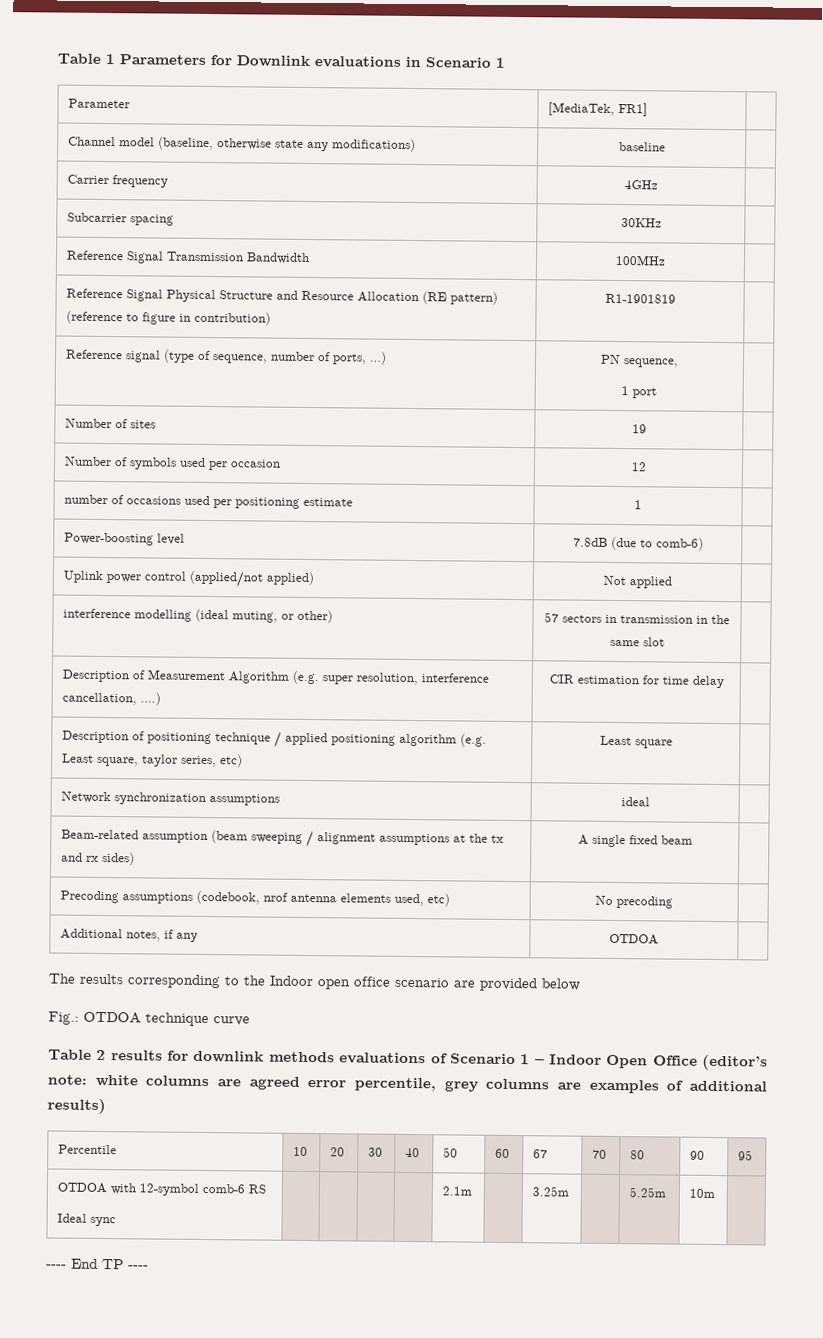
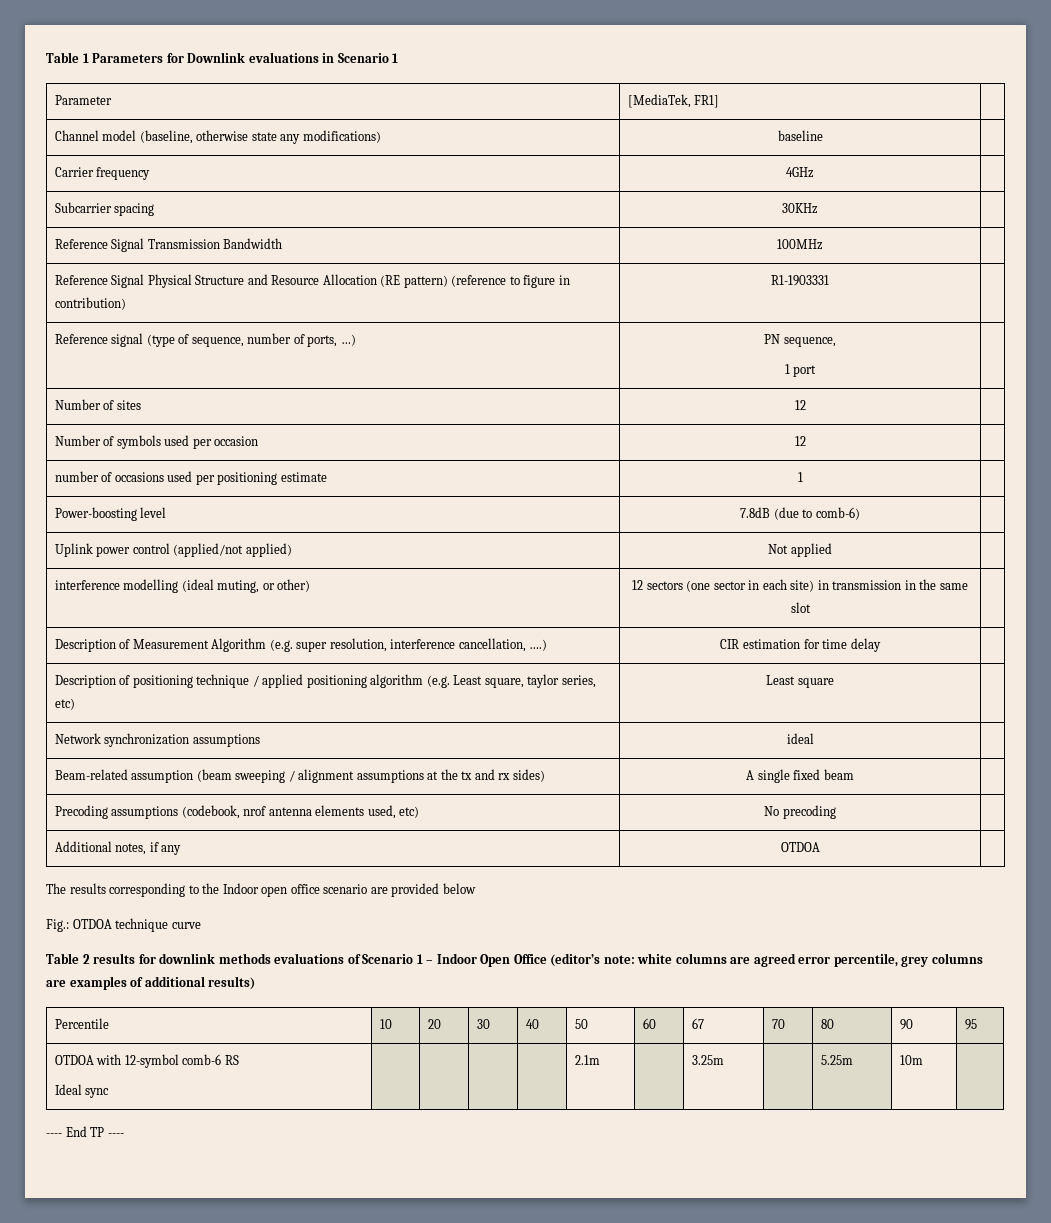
- Reference Signal Physical Structure and Resource Allocation (RE pattern) (reference to figure in contribution) | R1-1901819 |
+ Reference Signal Physical Structure and Resource Allocation (RE pattern) (reference to figure in contribution) | R1-1903331 |
- Number of sites | 19 |
+ Number of sites | 12 |
- interference modelling (ideal muting, or other) | 57 sectors in transmission in the same slot |
+ interference modelling (ideal muting, or other) | 12 sectors (one sector in each site) in transmission in the same slot |

